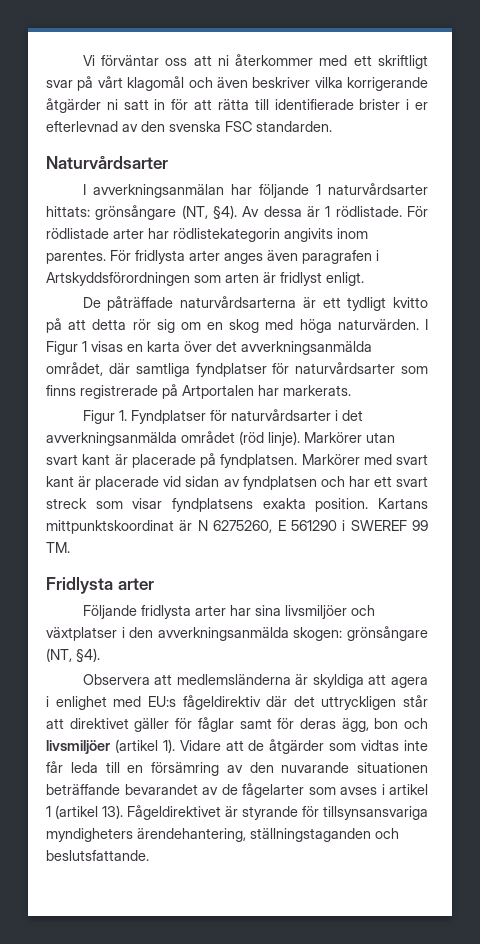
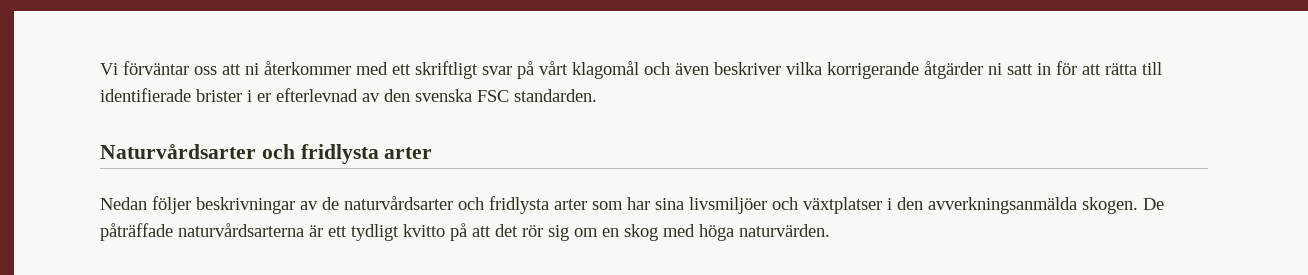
- Naturvårdsarter
- I avverkningsanmälan har följande 1 naturvårdsarter hittats: grönsångare (NT, §4). Av dessa är 1 rödlistade. För rödlistade arter har rödlistekategorin angivits inom parentes. För fridlysta arter anges även paragrafen i Artskyddsförordningen som arten är fridlyst enligt.
- De påträffade naturvårdsarterna är ett tydligt kvitto på att detta rör sig om en skog med höga naturvärden. I Figur 1 visas en karta över det avverkningsanmälda området, där samtliga fyndplatser för naturvårdsarter som finns registrerade på Artportalen har markerats.
- Figur 1. Fyndplatser för naturvårdsarter i det avverkningsanmälda området (röd linje). Markörer utan svart kant är placerade på fyndplatsen. Markörer med svart kant är placerade vid sidan av fyndplatsen och har ett svart streck som visar fyndplatsens exakta position. Kartans mittpunktskoordinat är N 6275260, E 561290 i SWEREF 99 TM.
- Fridlysta arter
- Följande fridlysta arter har sina livsmiljöer och växtplatser i den avverkningsanmälda skogen: grönsångare (NT, §4).
- Observera att medlemsländerna är skyldiga att agera i enlighet med EU:s fågeldirektiv där det uttryckligen står att direktivet gäller för fåglar samt för deras ägg, bon och livsmiljöer (artikel 1). Vidare att de åtgärder som vidtas inte får leda till en försämring av den nuvarande situationen beträffande bevarandet av de fågelarter som avses i artikel 1 (artikel 13). Fågeldirektivet är styrande för tillsynsansvariga myndigheters ärendehantering, ställningstaganden och beslutsfattande.
+ Naturvårdsarter och fridlysta arter
+ Nedan följer beskrivningar av de naturvårdsarter och fridlysta arter som har sina livsmiljöer och växtplatser i den avverkningsanmälda skogen. De påträffade naturvårdsarterna är ett tydligt kvitto på att det rör sig om en skog med höga naturvärden.

